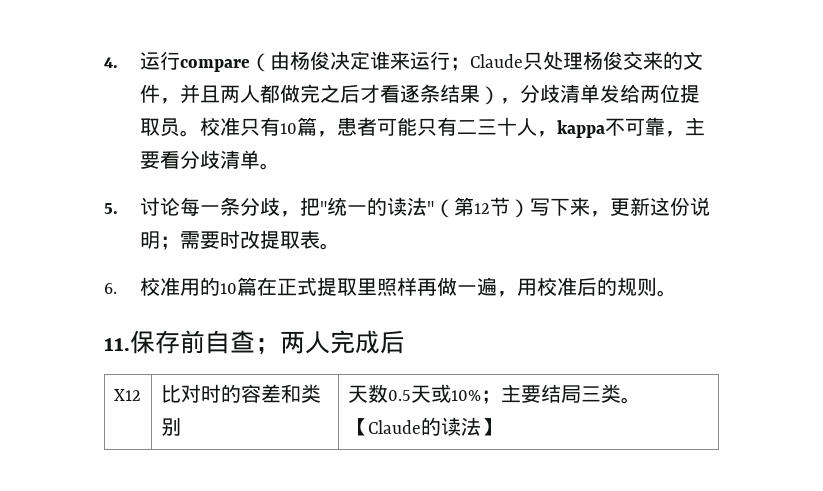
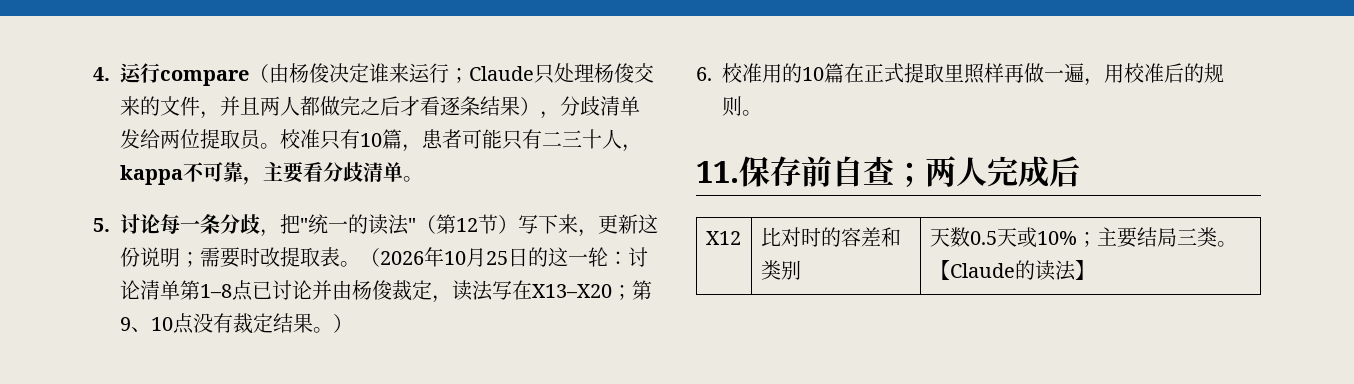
+ （2026年10月25日的这一轮：讨论清单第1–8点已讨论并由杨俊裁定，读法写在X13–X20；第9、10点没有裁定结果。）

